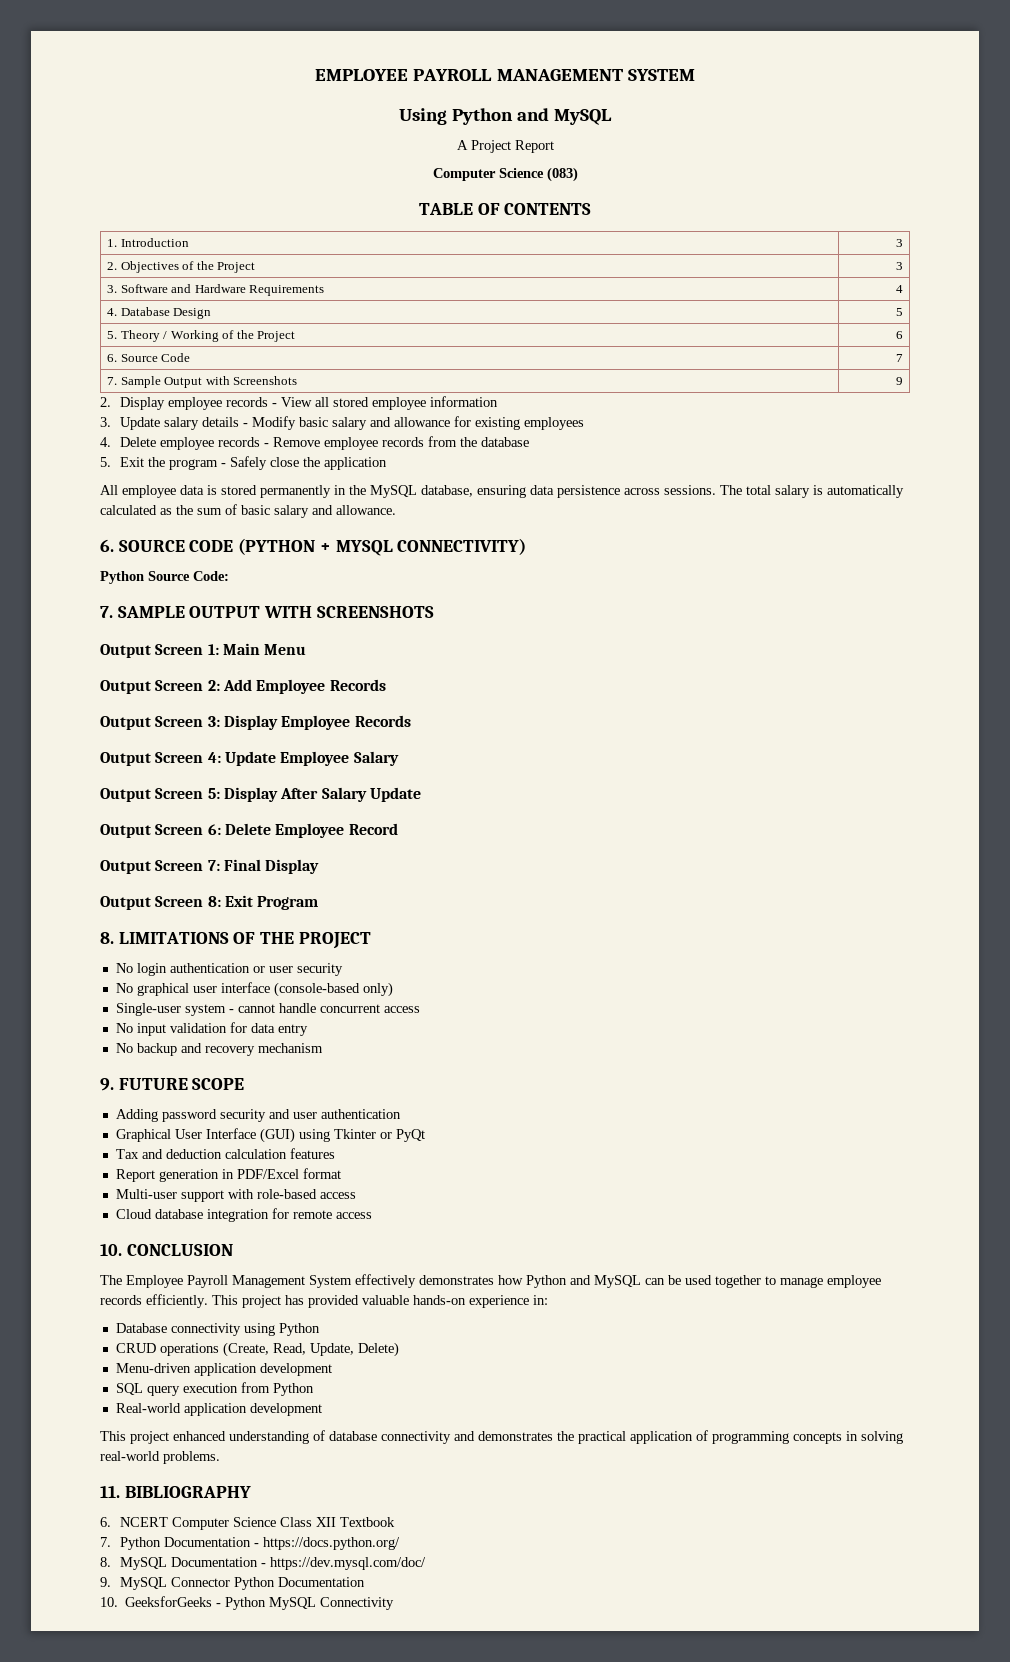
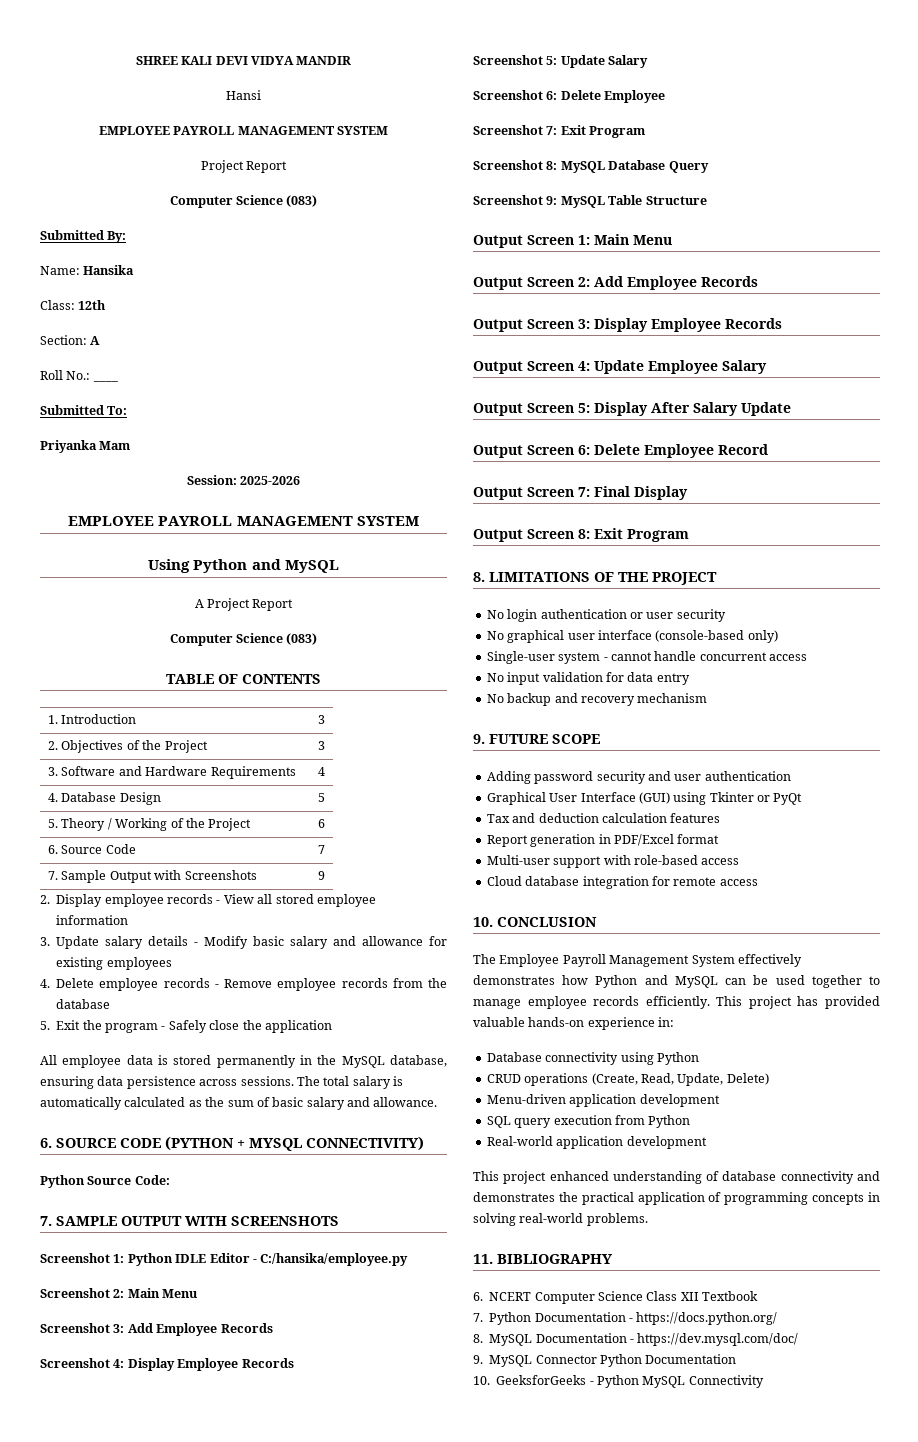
+ SHREE KALI DEVI VIDYA MANDIR
+ Hansi
+ EMPLOYEE PAYROLL MANAGEMENT SYSTEM
+ Project Report
+ Computer Science (083)
+ Submitted By:
+ Name: Hansika
+ Class: 12th
+ Section: A
+ Roll No.: ____
+ Submitted To:
+ Priyanka Mam
+ Session: 2025-2026
+ Screenshot 1: Python IDLE Editor - C:/hansika/employee.py
+ Screenshot 2: Main Menu
+ Screenshot 3: Add Employee Records
+ Screenshot 4: Display Employee Records
+ Screenshot 5: Update Salary
+ Screenshot 6: Delete Employee
+ Screenshot 7: Exit Program
+ Screenshot 8: MySQL Database Query
+ Screenshot 9: MySQL Table Structure

